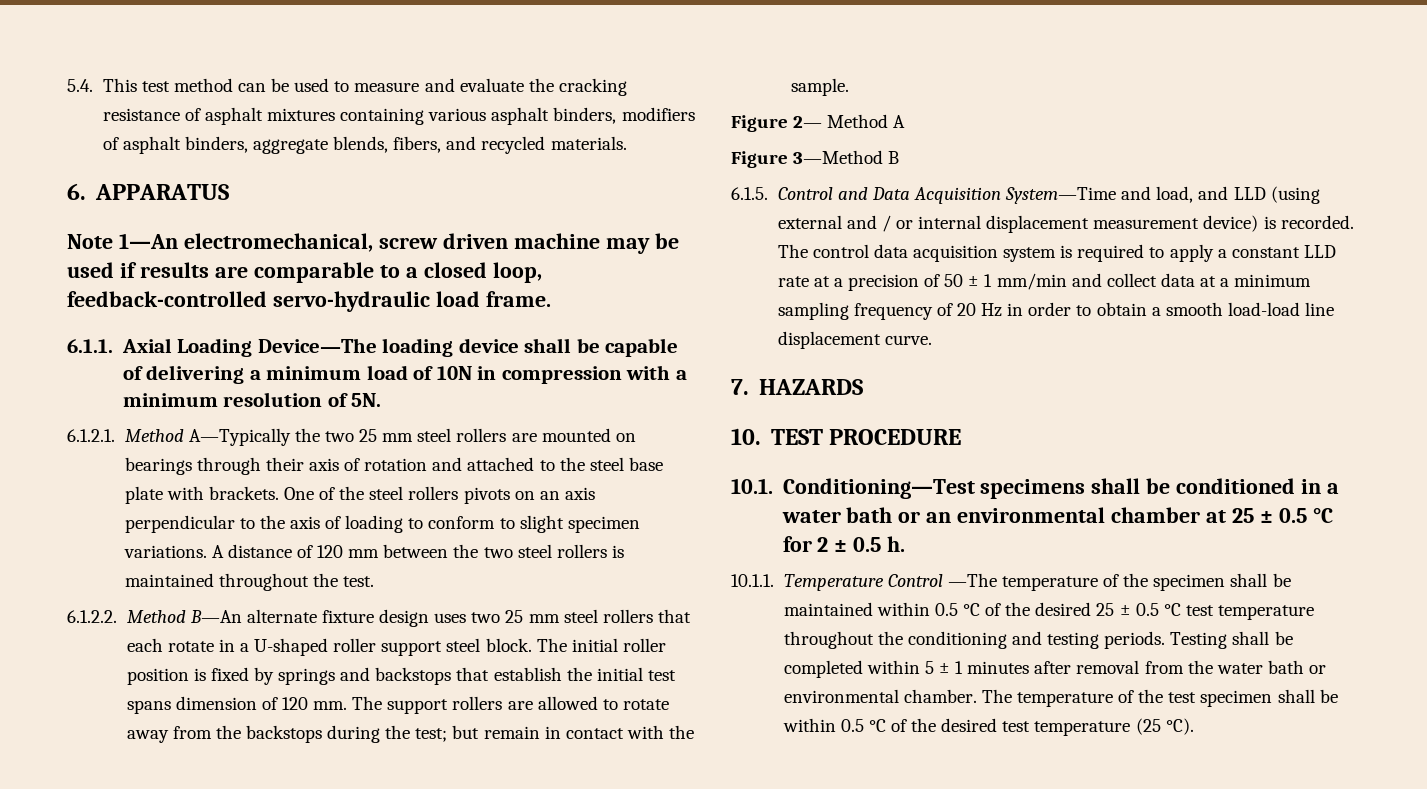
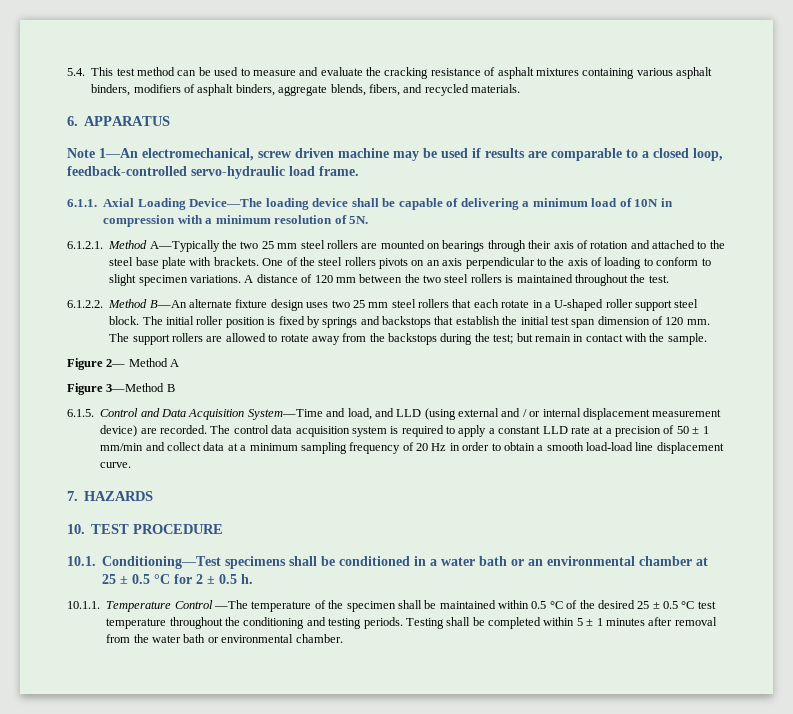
- The initial roller position is fixed by springs and backstops that establish the initial test spans dimension of 120 mm.
+ The initial roller position is fixed by springs and backstops that establish the initial test span dimension of 120 mm.
- 6.1.5. Control and Data Acquisition System—Time and load, and LLD (using external and / or internal displacement measurement device) is recorded.
+ 6.1.5. Control and Data Acquisition System—Time and load, and LLD (using external and / or internal displacement measurement device) are recorded.
- The temperature of the test specimen shall be within 0.5 °C of the desired test temperature (25 °C).

